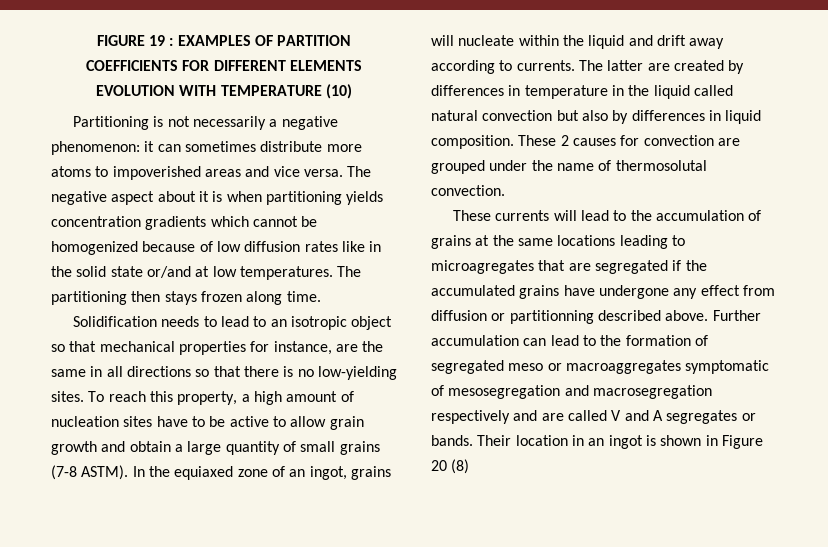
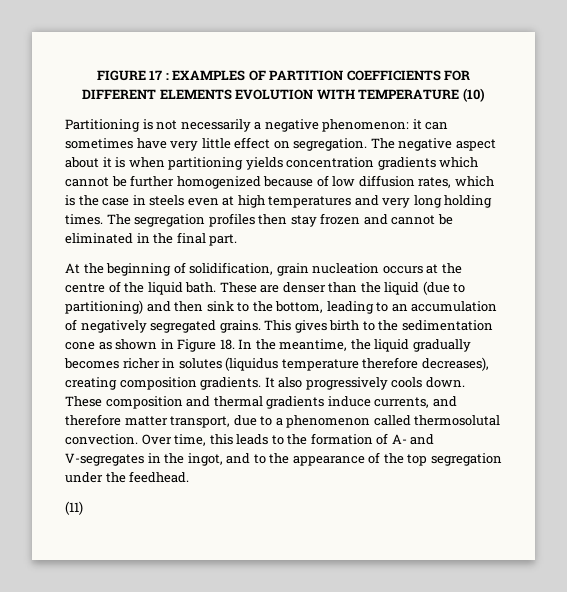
- FIGURE 19 : EXAMPLES OF PARTITION COEFFICIENTS FOR DIFFERENT ELEMENTS EVOLUTION WITH TEMPERATURE (10)
+ FIGURE 17 : EXAMPLES OF PARTITION COEFFICIENTS FOR DIFFERENT ELEMENTS EVOLUTION WITH TEMPERATURE (10)
- Partitioning is not necessarily a negative phenomenon: it can sometimes distribute more atoms to impoverished areas and vice versa.
+ Partitioning is not necessarily a negative phenomenon: it can sometimes have very little effect on segregation.
- The negative aspect about it is when partitioning yields concentration gradients which cannot be homogenized because of low diffusion rates like in the solid state or/and at low temperatures. The partitioning then stays frozen along time.
- Solidification needs to lead to an isotropic object so that mechanical properties for instance, are the same in all directions so that there is no low-yielding sites. To reach this property, a high amount of nucleation sites have to be active to allow grain growth and obtain a large quantity of small grains (7-8 ASTM). In the equiaxed zone of an ingot, grains will nucleate within the liquid and drift away according to currents. The latter are created by differences in temperature in the liquid called natural convection but also by differences in liquid composition. These 2 causes for convection are grouped under the name of thermosolutal convection.
- These currents will lead to the accumulation of grains at the same locations leading to microagregates that are segregated if the accumulated grains have undergone any effect from diffusion or partitionning described above. Further accumulation can lead to the formation of segregated meso or macroaggregates symptomatic of mesosegregation and macrosegregation respectively and are called V and A segregates or bands. Their location in an ingot is shown in Figure 20 (8)
+ The negative aspect about it is when partitioning yields concentration gradients which cannot be further homogenized because of low diffusion rates, which is the case in steels even at high temperatures and very long holding times. The segregation profiles then stay frozen and cannot be eliminated in the final part.
+ At the beginning of solidification, grain nucleation occurs at the centre of the liquid bath. These are denser than the liquid (due to partitioning) and then sink to the bottom, leading to an accumulation of negatively segregated grains. This gives birth to the sedimentation cone as shown in Figure 18. In the meantime, the liquid gradually becomes richer in solutes (liquidus temperature therefore decreases), creating composition gradients. It also progressively cools down. These composition and thermal gradients induce currents, and therefore matter transport, due to a phenomenon called thermosolutal convection. Over time, this leads to the formation of A- and V-segregates in the ingot, and to the appearance of the top segregation under the feedhead.
+ (11)

